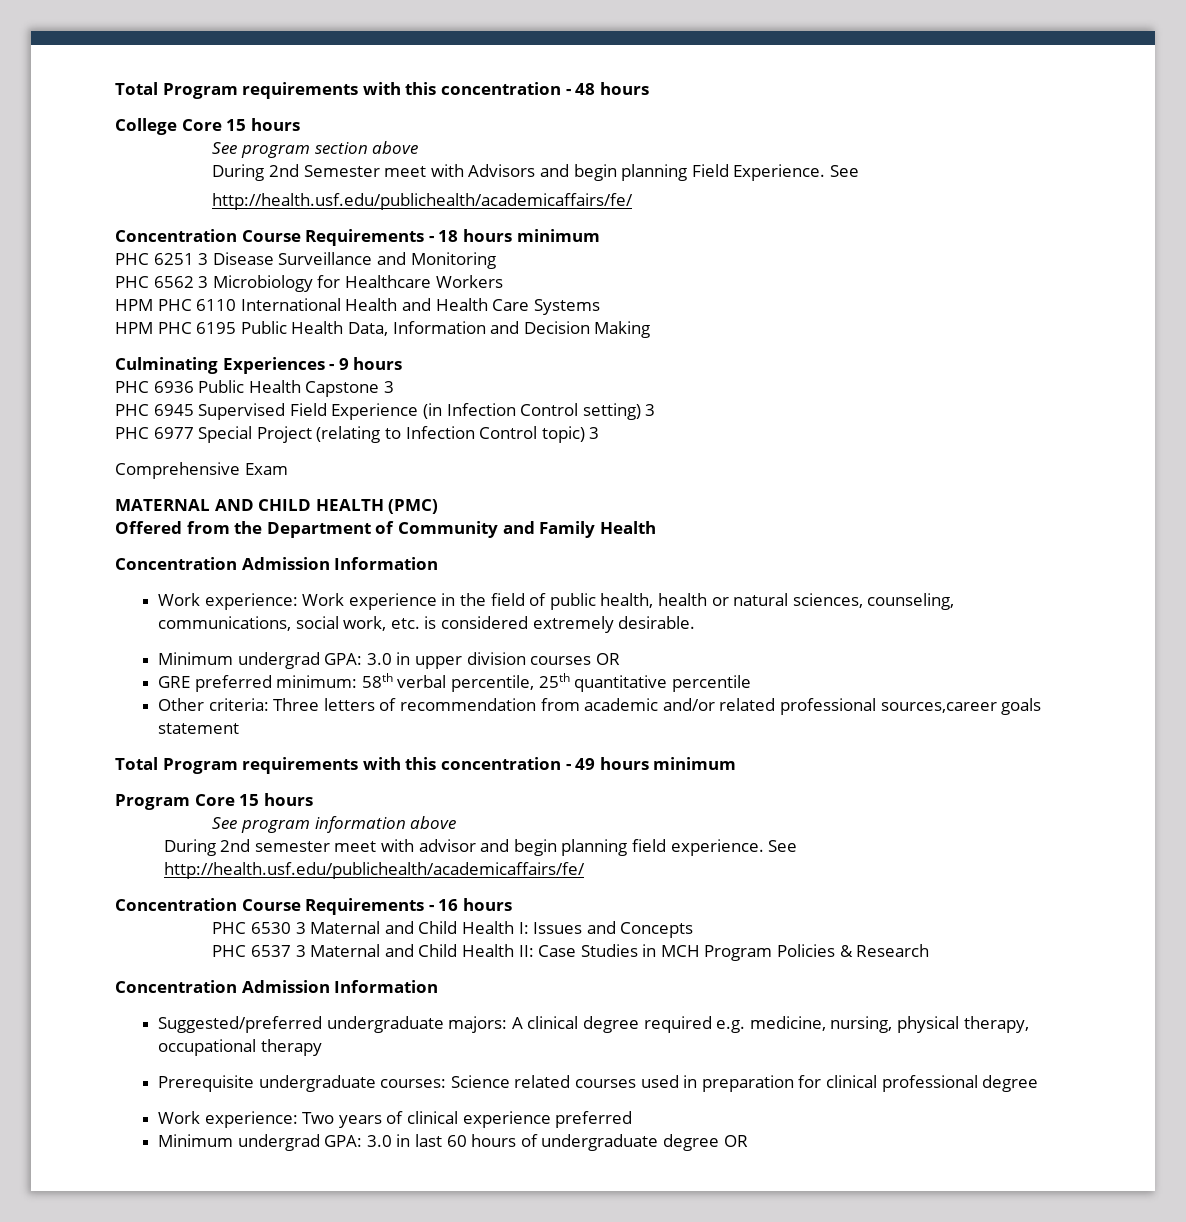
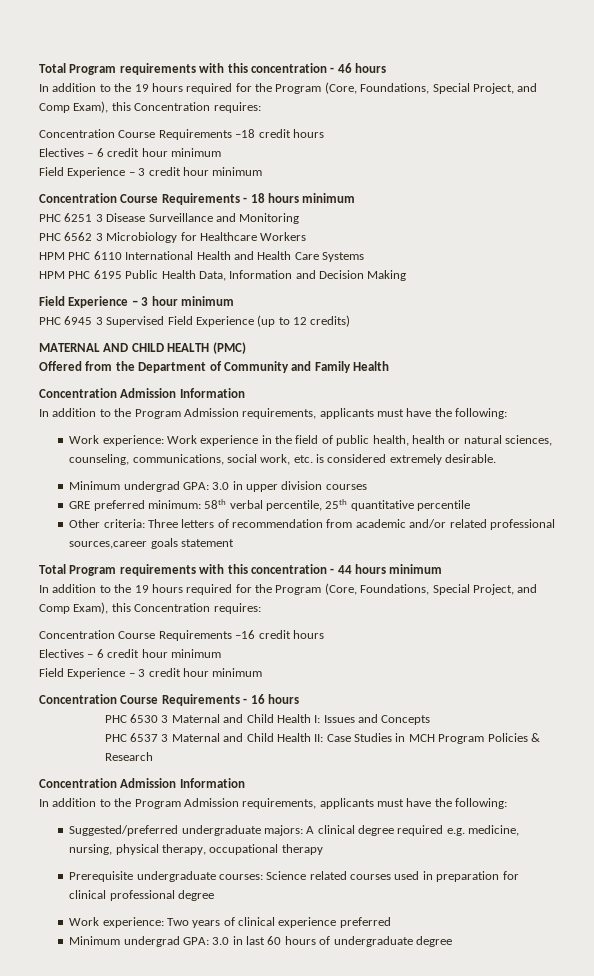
- Total Program requirements with this concentration - 48 hours
- College Core 15 hours
- See program section above
- During 2nd Semester meet with Advisors and begin planning Field Experience. See
- http://health.usf.edu/publichealth/academicaffairs/fe/
+ Total Program requirements with this concentration - 46 hours
+ In addition to the 19 hours required for the Program (Core, Foundations, Special Project, and Comp Exam), this Concentration requires:
+ Concentration Course Requirements –18 credit hours
+ Electives – 6 credit hour minimum
+ Field Experience – 3 credit hour minimum
- Culminating Experiences - 9 hours
- PHC 6936 Public Health Capstone 3
+ Field Experience – 3 hour minimum
- PHC 6945 Supervised Field Experience (in Infection Control setting) 3
- PHC 6977 Special Project (relating to Infection Control topic) 3
- Comprehensive Exam
+ PHC 6945 3 Supervised Field Experience (up to 12 credits)
  Offered from the Department of Community and Family Health
  Concentration Admission Information
+ In addition to the Program Admission requirements, applicants must have the following:
- Minimum undergrad GPA: 3.0 in upper division courses OR
+ Minimum undergrad GPA: 3.0 in upper division courses
- Total Program requirements with this concentration - 49 hours minimum
- Program Core 15 hours
- See program information above
- During 2nd semester meet with advisor and begin planning field experience. See http://health.usf.edu/publichealth/academicaffairs/fe/
+ Total Program requirements with this concentration - 44 hours minimum
+ In addition to the 19 hours required for the Program (Core, Foundations, Special Project, and Comp Exam), this Concentration requires:
+ Concentration Course Requirements –16 credit hours
+ Electives – 6 credit hour minimum
+ Field Experience – 3 credit hour minimum
  PHC 6537 3 Maternal and Child Health II: Case Studies in MCH Program Policies & Research
  Concentration Admission Information
+ In addition to the Program Admission requirements, applicants must have the following:
- Minimum undergrad GPA: 3.0 in last 60 hours of undergraduate degree OR
+ Minimum undergrad GPA: 3.0 in last 60 hours of undergraduate degree

